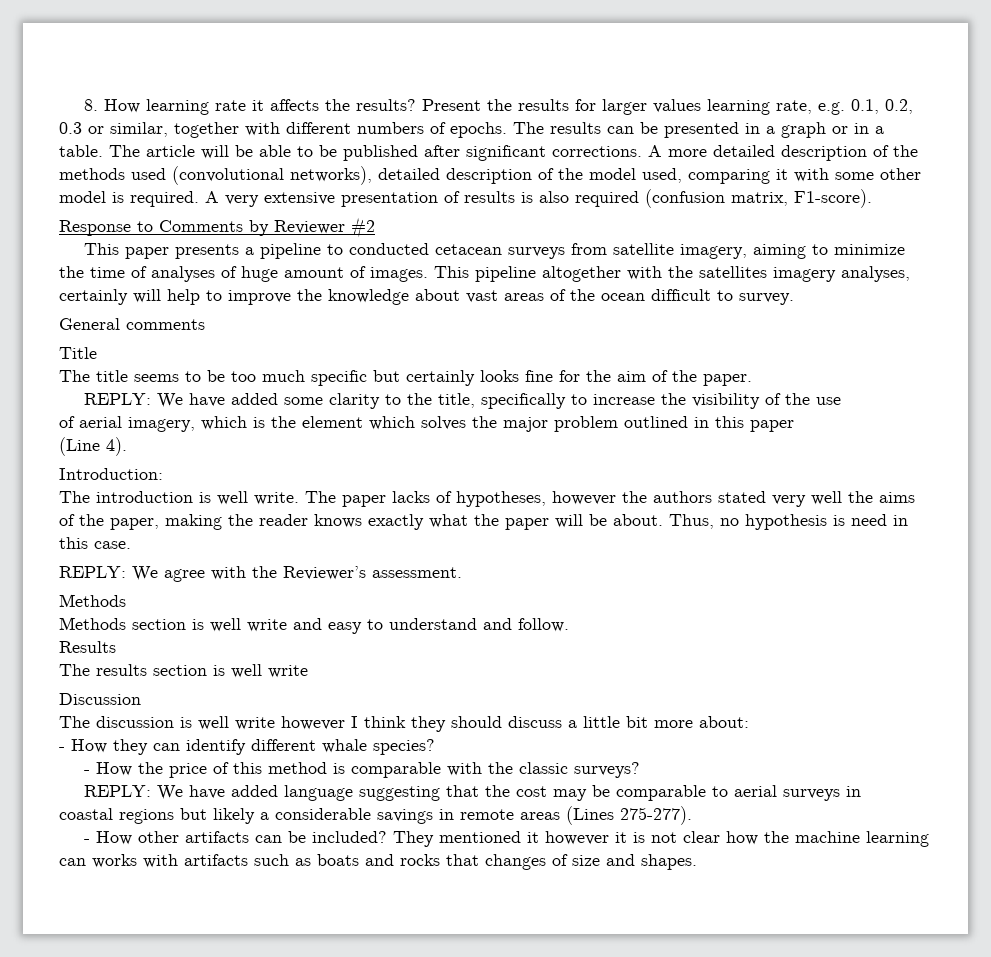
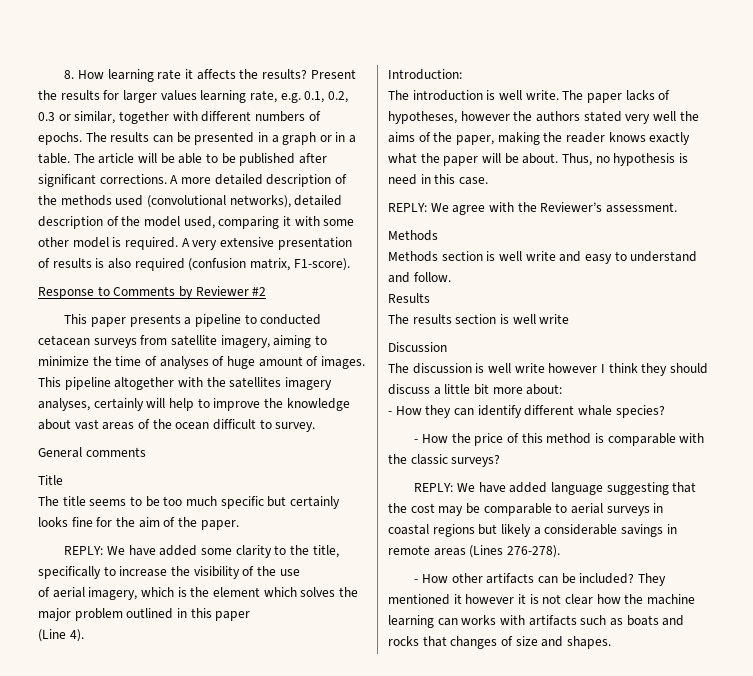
- coastal regions but likely a considerable savings in remote areas (Lines 275-277).
+ coastal regions but likely a considerable savings in remote areas (Lines 276-278).

